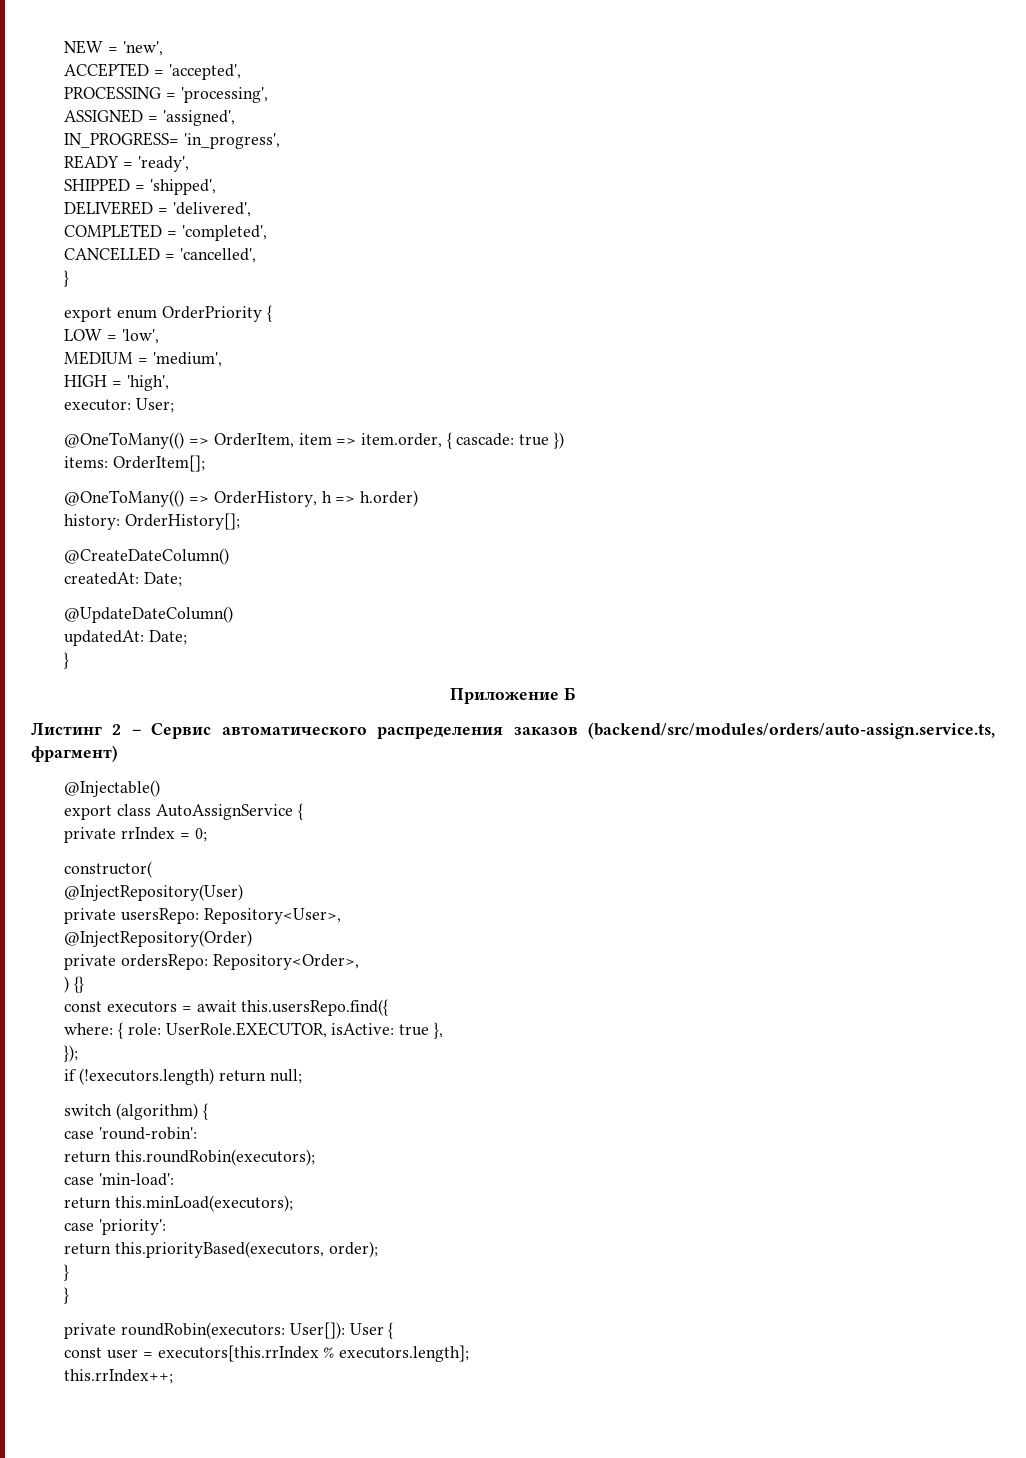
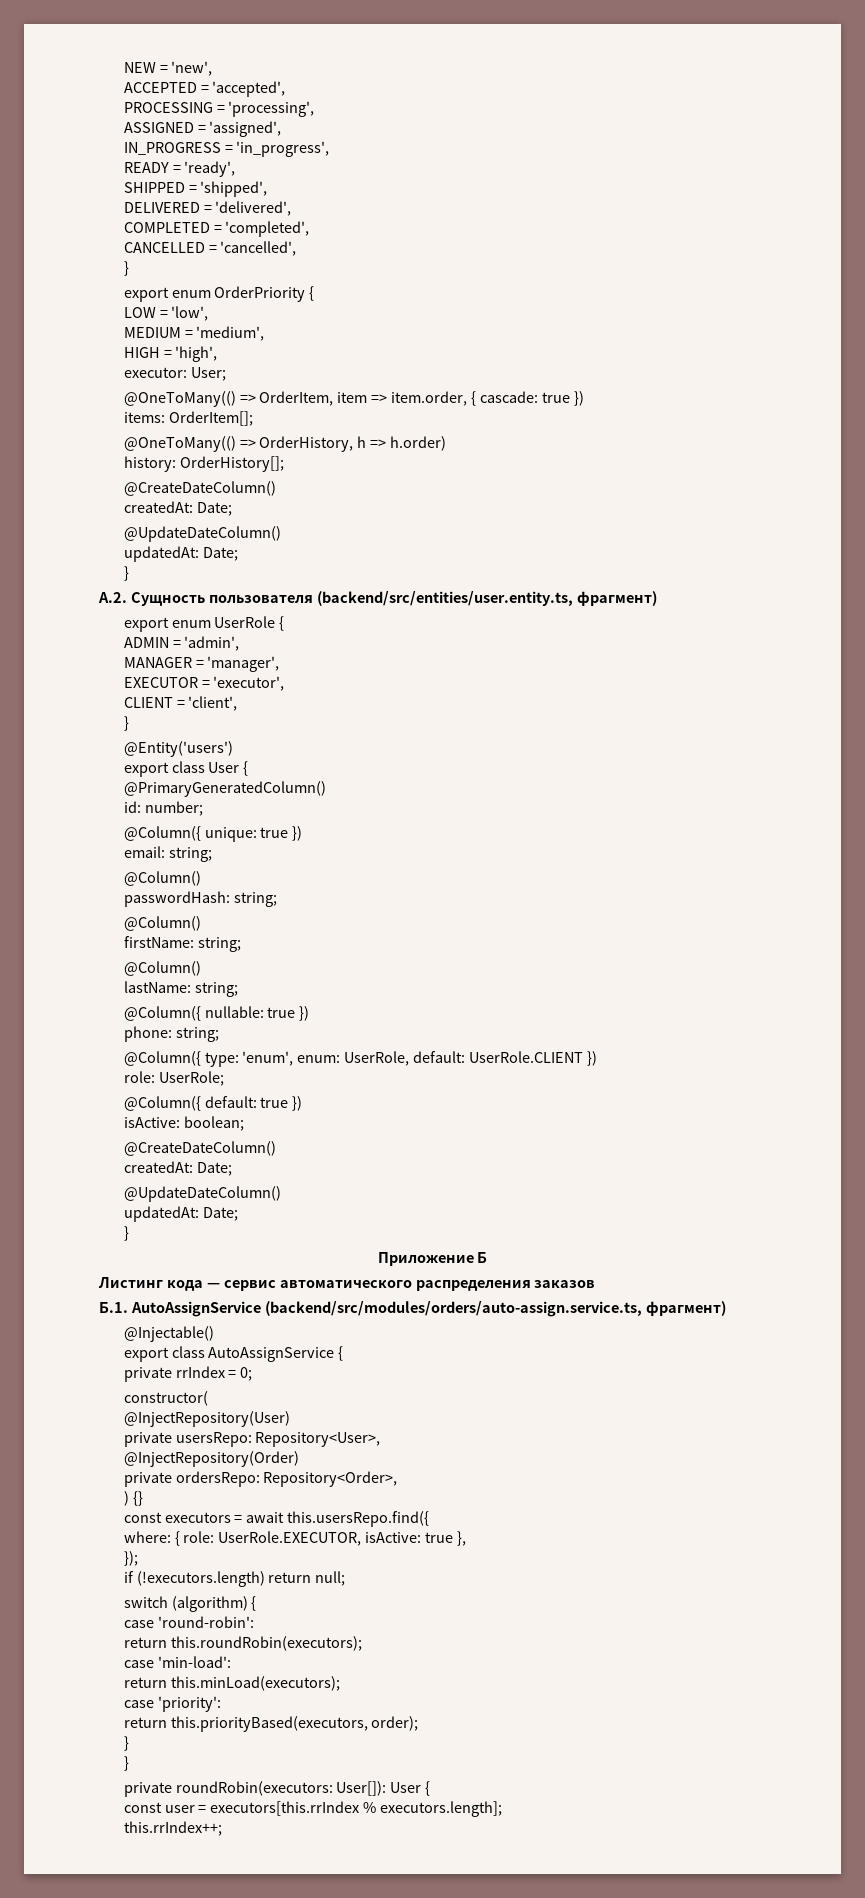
- IN_PROGRESS= 'in_progress',
+ IN_PROGRESS = 'in_progress',
+ А.2. Сущность пользователя (backend/src/entities/user.entity.ts, фрагмент)
+ export enum UserRole {
+ ADMIN = 'admin',
+ MANAGER = 'manager',
+ EXECUTOR = 'executor',
+ CLIENT = 'client',
+ }
+ @Entity('users')
+ export class User {
+ @PrimaryGeneratedColumn()
+ id: number;
+ @Column({ unique: true })
+ email: string;
+ @Column()
+ passwordHash: string;
+ @Column()
+ firstName: string;
+ @Column()
+ lastName: string;
+ @Column({ nullable: true })
+ phone: string;
+ @Column({ type: 'enum', enum: UserRole, default: UserRole.CLIENT })
+ role: UserRole;
+ @Column({ default: true })
+ isActive: boolean;
+ @CreateDateColumn()
+ createdAt: Date;
+ @UpdateDateColumn()
+ updatedAt: Date;
+ }
- Листинг 2 – Сервис автоматического распределения заказов (backend/src/modules/orders/auto-assign.service.ts, фрагмент)
+ Листинг кода — сервис автоматического распределения заказов
+ Б.1. AutoAssignService (backend/src/modules/orders/auto-assign.service.ts, фрагмент)

